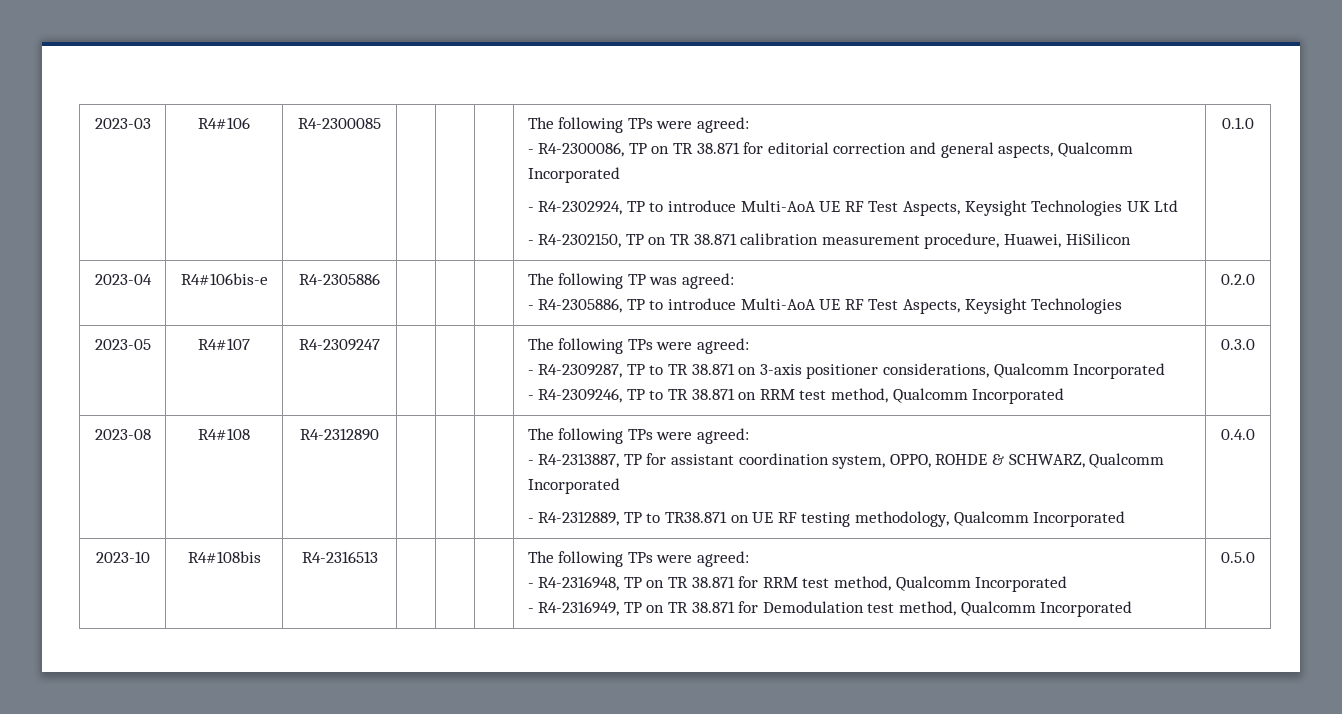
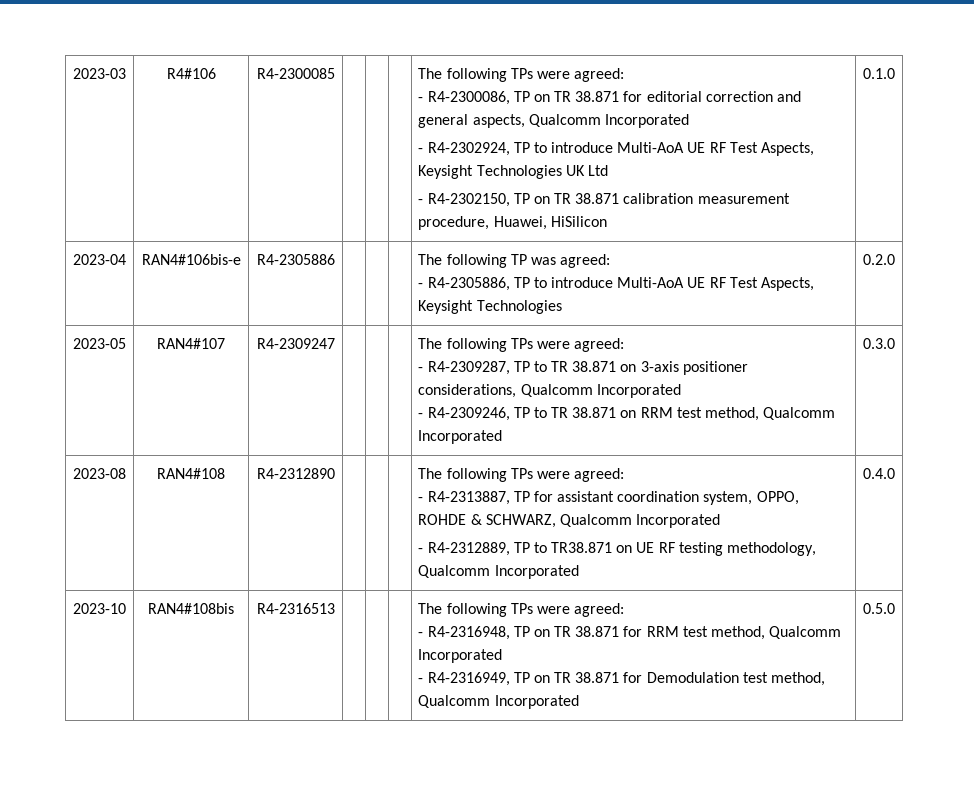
- 2023-04 | R4#106bis-e | R4-2305886 | | | | The following TP was agreed:
+ 2023-04 | RAN4#106bis-e | R4-2305886 | | | | The following TP was agreed:
- 2023-05 | R4#107 | R4-2309247 | | | | The following TPs were agreed:
+ 2023-05 | RAN4#107 | R4-2309247 | | | | The following TPs were agreed:
- 2023-08 | R4#108 | R4-2312890 | | | | The following TPs were agreed:
+ 2023-08 | RAN4#108 | R4-2312890 | | | | The following TPs were agreed:
- 2023-10 | R4#108bis | R4-2316513 | | | | The following TPs were agreed:
+ 2023-10 | RAN4#108bis | R4-2316513 | | | | The following TPs were agreed:

